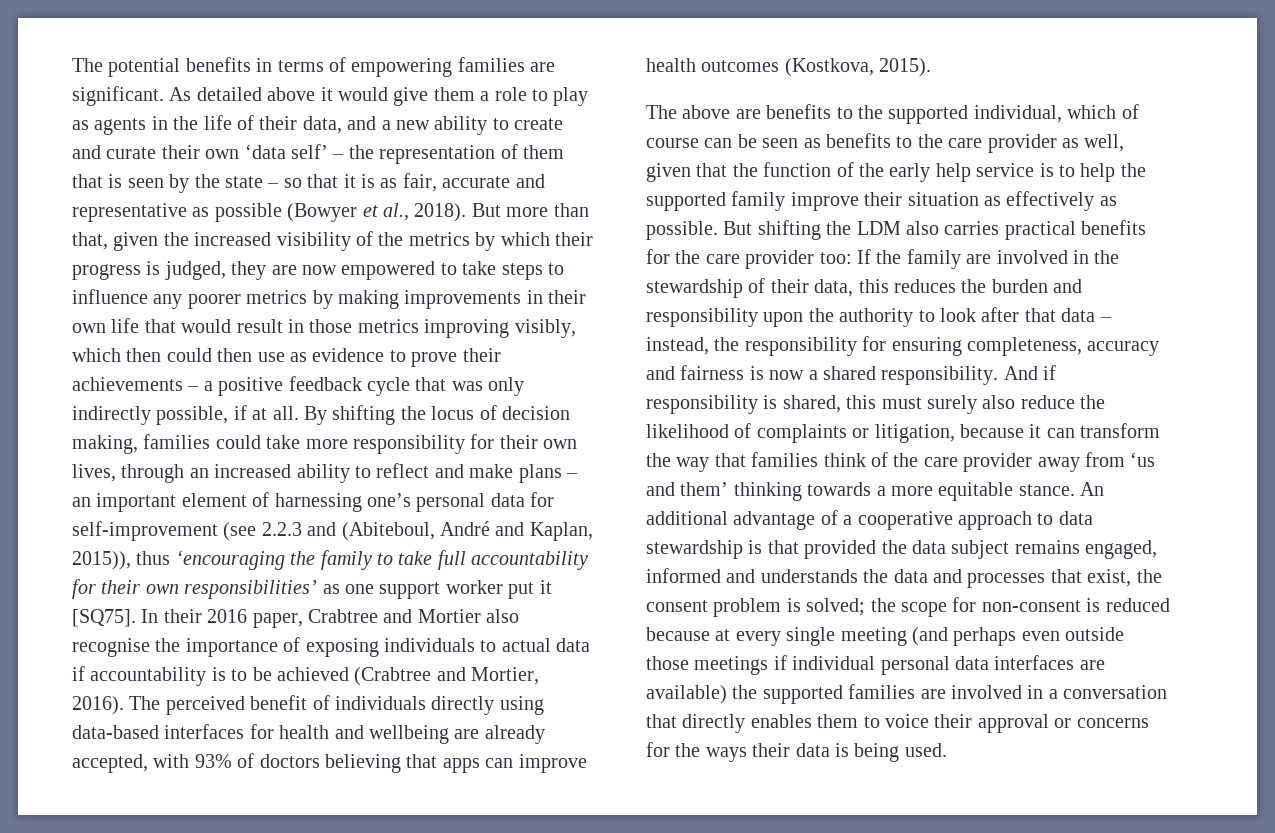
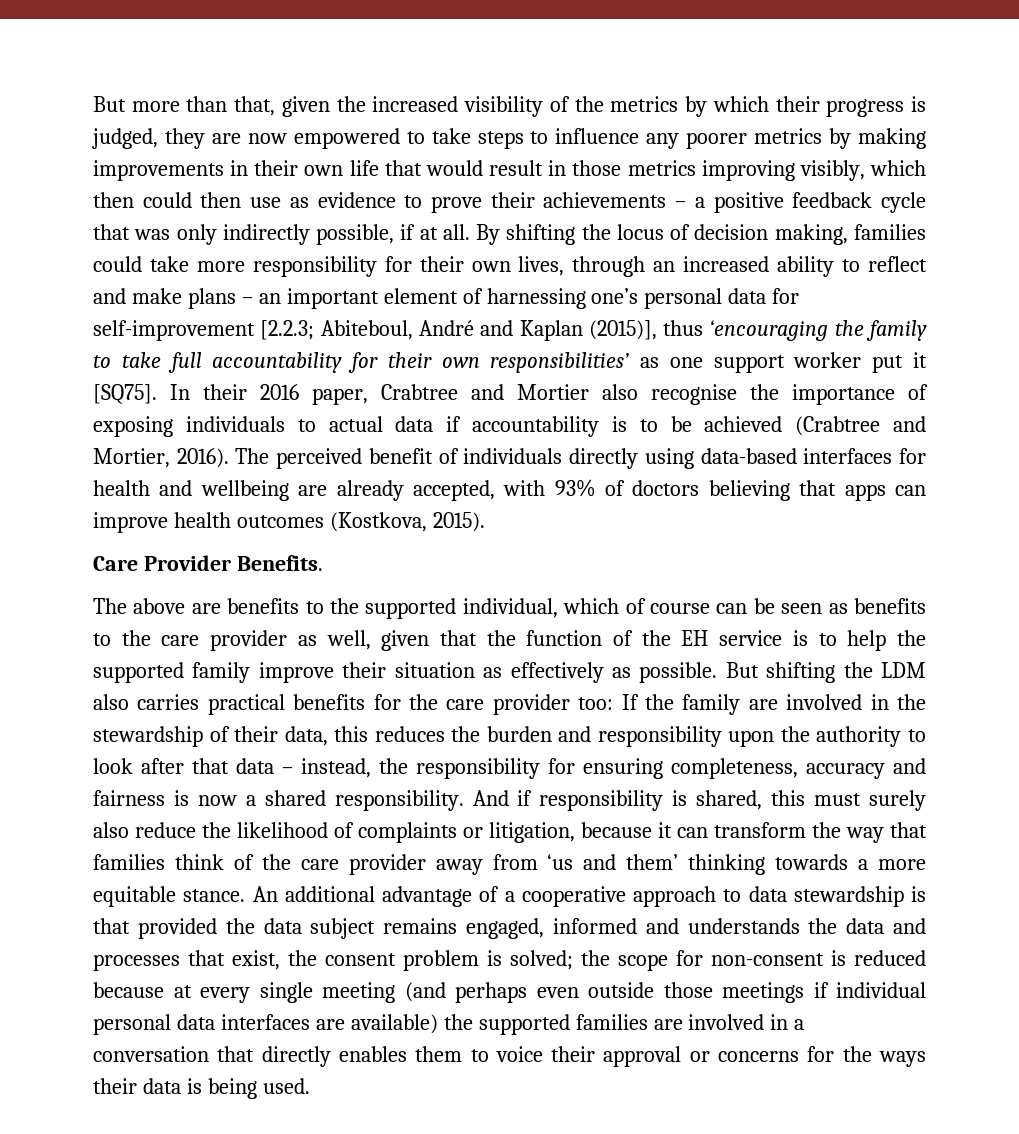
- The potential benefits in terms of empowering families are significant. As detailed above it would give them a role to play as agents in the life of their data, and a new ability to create and curate their own ‘data self’ – the representation of them that is seen by the state – so that it is as fair, accurate and representative as possible (Bowyer et al., 2018).
- By shifting the locus of decision making, families could take more responsibility for their own lives, through an increased ability to reflect and make plans – an important element of harnessing one’s personal data for self-improvement (see 2.2.3 and (Abiteboul, André and Kaplan, 2015)), thus ‘encouraging the family to take full accountability for their own responsibilities’ as one support worker put it [SQ75].
+ By shifting the locus of decision making, families could take more responsibility for their own lives, through an increased ability to reflect and make plans – an important element of harnessing one’s personal data for self-improvement [2.2.3; Abiteboul, André and Kaplan (2015)], thus ‘encouraging the family to take full accountability for their own responsibilities’ as one support worker put it [SQ75].
+ Care Provider Benefits.
- The above are benefits to the supported individual, which of course can be seen as benefits to the care provider as well, given that the function of the early help service is to help the supported family improve their situation as effectively as possible.
+ The above are benefits to the supported individual, which of course can be seen as benefits to the care provider as well, given that the function of the EH service is to help the supported family improve their situation as effectively as possible.

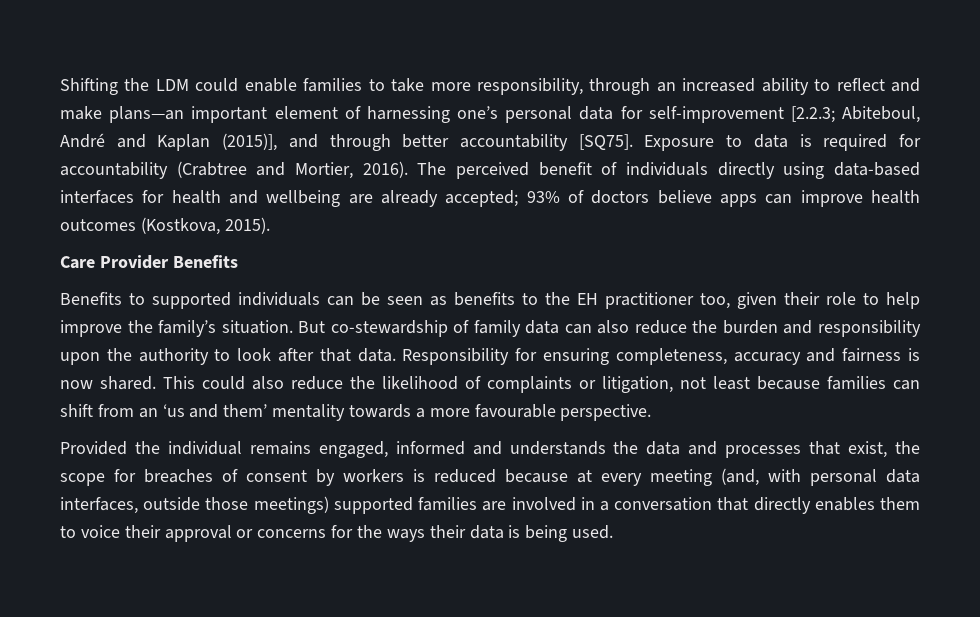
- But more than that, given the increased visibility of the metrics by which their progress is judged, they are now empowered to take steps to influence any poorer metrics by making improvements in their own life that would result in those metrics improving visibly, which then could then use as evidence to prove their achievements – a positive feedback cycle that was only indirectly possible, if at all. By shifting the locus of decision making, families could take more responsibility for their own lives, through an increased ability to reflect and make plans – an important element of harnessing one’s personal data for self-improvement [2.2.3; Abiteboul, André and Kaplan (2015)], thus ‘encouraging the family to take full accountability for their own responsibilities’ as one support worker put it [SQ75]. In their 2016 paper, Crabtree and Mortier also recognise the importance of exposing individuals to actual data if accountability is to be achieved (Crabtree and Mortier, 2016).
+ Shifting the LDM could enable families to take more responsibility, through an increased ability to reflect and make plans—an important element of harnessing one’s personal data for self-improvement [2.2.3; Abiteboul, André and Kaplan (2015)], and through better accountability [SQ75]. Exposure to data is required for accountability (Crabtree and Mortier, 2016).
- The perceived benefit of individuals directly using data-based interfaces for health and wellbeing are already accepted, with 93% of doctors believing that apps can improve health outcomes (Kostkova, 2015).
+ The perceived benefit of individuals directly using data-based interfaces for health and wellbeing are already accepted; 93% of doctors believe apps can improve health outcomes (Kostkova, 2015).
- Care Provider Benefits.
- The above are benefits to the supported individual, which of course can be seen as benefits to the care provider as well, given that the function of the EH service is to help the supported family improve their situation as effectively as possible. But shifting the LDM also carries practical benefits for the care provider too: If the family are involved in the stewardship of their data, this reduces the burden and responsibility upon the authority to look after that data – instead, the responsibility for ensuring completeness, accuracy and fairness is now a shared responsibility. And if responsibility is shared, this must surely also reduce the likelihood of complaints or litigation, because it can transform the way that families think of the care provider away from ‘us and them’ thinking towards a more equitable stance. An additional advantage of a cooperative approach to data stewardship is that provided the data subject remains engaged, informed and understands the data and processes that exist, the consent problem is solved; the scope for non-consent is reduced because at every single meeting (and perhaps even outside those meetings if individual personal data interfaces are available) the supported families are involved in a conversation that directly enables them to voice their approval or concerns for the ways their data is being used.
+ Care Provider Benefits
+ Benefits to supported individuals can be seen as benefits to the EH practitioner too, given their role to help improve the family’s situation. But co-stewardship of family data can also reduce the burden and responsibility upon the authority to look after that data. Responsibility for ensuring completeness, accuracy and fairness is now shared. This could also reduce the likelihood of complaints or litigation, not least because families can shift from an ‘us and them’ mentality towards a more favourable perspective.
+ Provided the individual remains engaged, informed and understands the data and processes that exist, the scope for breaches of consent by workers is reduced because at every meeting (and, with personal data interfaces, outside those meetings) supported families are involved in a conversation that directly enables them to voice their approval or concerns for the ways their data is being used.

